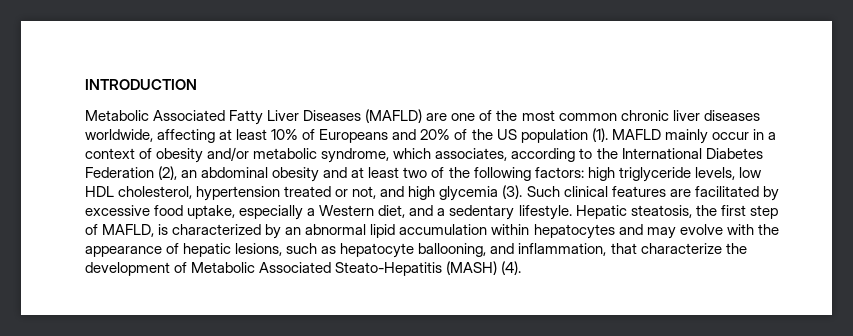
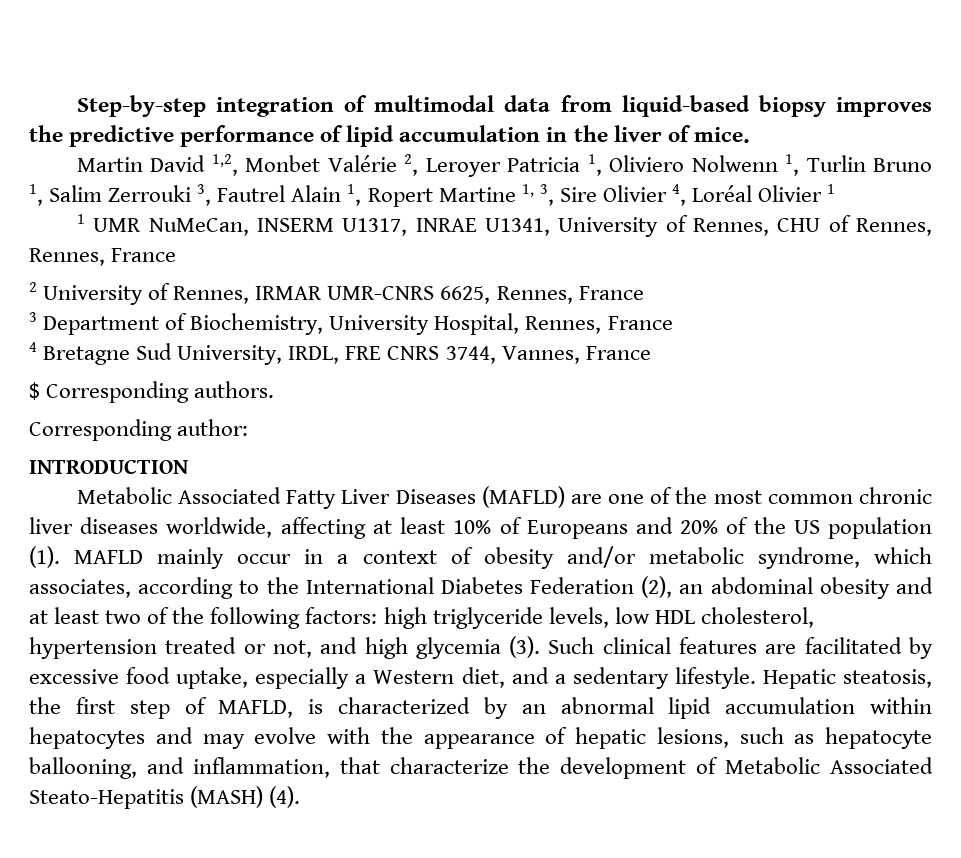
+ Step-by-step integration of multimodal data from liquid-based biopsy improves the predictive performance of lipid accumulation in the liver of mice.
+ Martin David 1,2, Monbet Valérie 2, Leroyer Patricia 1, Oliviero Nolwenn 1, Turlin Bruno 1, Salim Zerrouki 3, Fautrel Alain 1, Ropert Martine 1, 3, Sire Olivier 4, Loréal Olivier 1
+ 1 UMR NuMeCan, INSERM U1317, INRAE U1341, University of Rennes, CHU of Rennes, Rennes, France
+ 2 University of Rennes, IRMAR UMR-CNRS 6625, Rennes, France
+ 3 Department of Biochemistry, University Hospital, Rennes, France
+ 4 Bretagne Sud University, IRDL, FRE CNRS 3744, Vannes, France
+ $ Corresponding authors.
+ Corresponding author:

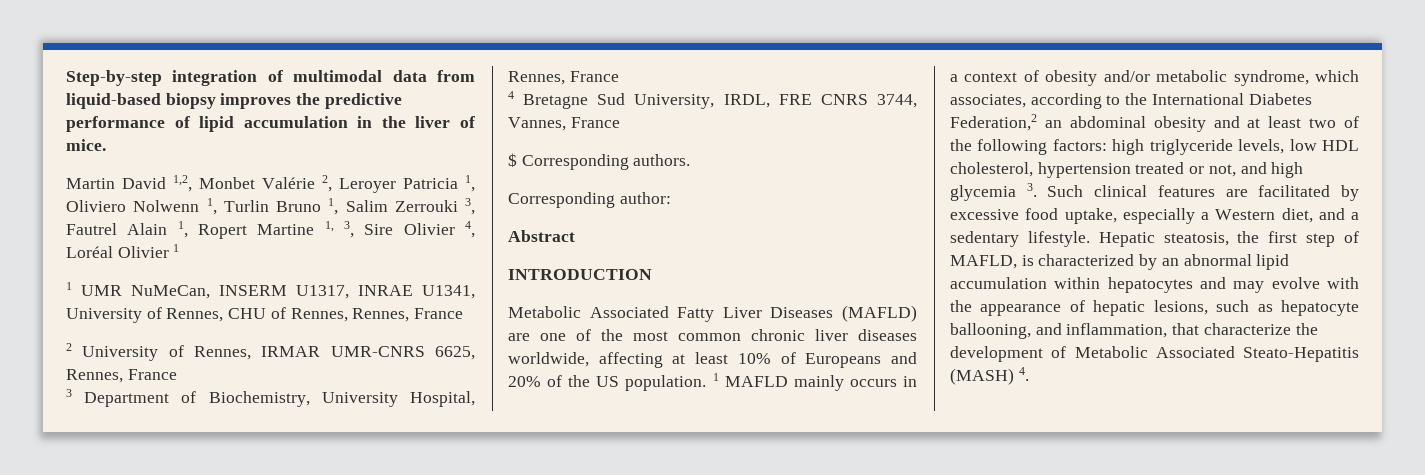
+ Abstract
- Metabolic Associated Fatty Liver Diseases (MAFLD) are one of the most common chronic liver diseases worldwide, affecting at least 10% of Europeans and 20% of the US population (1). MAFLD mainly occur in a context of obesity and/or metabolic syndrome, which associates, according to the International Diabetes Federation (2), an abdominal obesity and at least two of the following factors:
+ Metabolic Associated Fatty Liver Diseases (MAFLD) are one of the most common chronic liver diseases worldwide, affecting at least 10% of Europeans and 20% of the US population. 1 MAFLD mainly occurs in a context of obesity and/or metabolic syndrome, which associates, according to the International Diabetes Federation,2 an abdominal obesity and at least two of the following factors:
- high triglyceride levels, low HDL cholesterol, hypertension treated or not, and high glycemia (3). Such clinical features are facilitated by excessive food uptake, especially a Western diet, and a sedentary lifestyle.
+ high triglyceride levels, low HDL cholesterol, hypertension treated or not, and high glycemia 3. Such clinical features are facilitated by excessive food uptake, especially a Western diet, and a sedentary lifestyle.
- Hepatic steatosis, the first step of MAFLD, is characterized by an abnormal lipid accumulation within hepatocytes and may evolve with the appearance of hepatic lesions, such as hepatocyte ballooning, and inflammation, that characterize the development of Metabolic Associated Steato-Hepatitis (MASH) (4).
+ Hepatic steatosis, the first step of MAFLD, is characterized by an abnormal lipid accumulation within hepatocytes and may evolve with the appearance of hepatic lesions, such as hepatocyte ballooning, and inflammation, that characterize the development of Metabolic Associated Steato-Hepatitis (MASH) 4.

